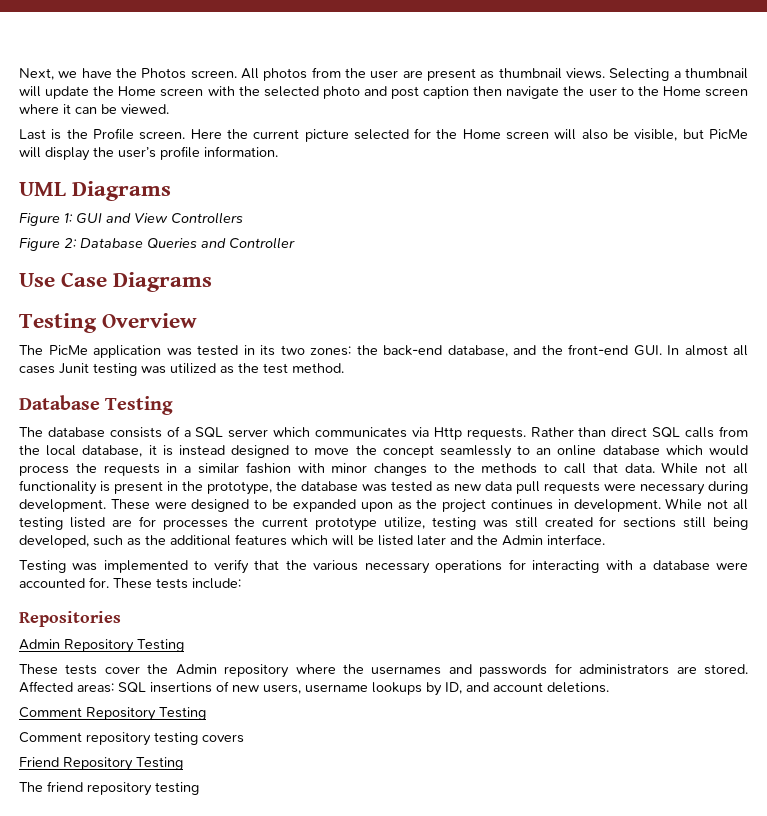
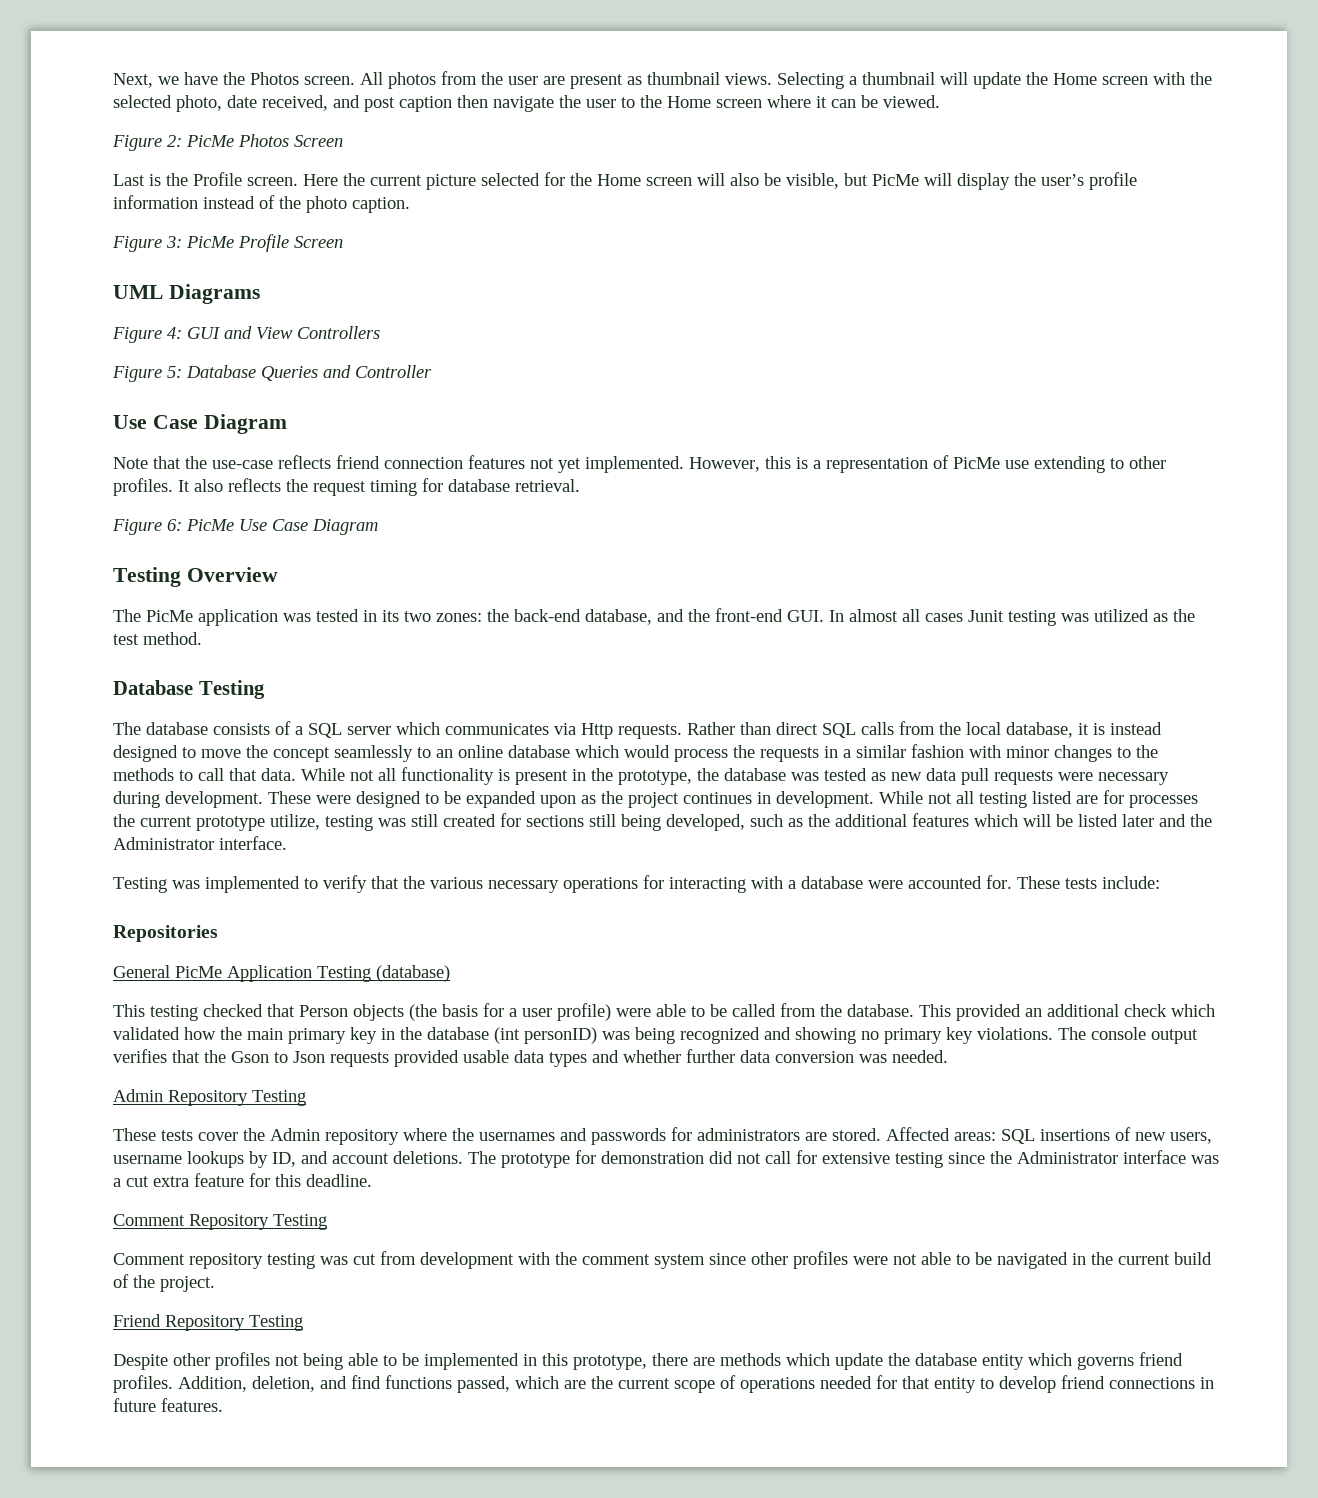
- Selecting a thumbnail will update the Home screen with the selected photo and post caption then navigate the user to the Home screen where it can be viewed.
+ Selecting a thumbnail will update the Home screen with the selected photo, date received, and post caption then navigate the user to the Home screen where it can be viewed.
+ Figure 2: PicMe Photos Screen
- Here the current picture selected for the Home screen will also be visible, but PicMe will display the user’s profile information.
+ Here the current picture selected for the Home screen will also be visible, but PicMe will display the user’s profile information instead of the photo caption.
+ Figure 3: PicMe Profile Screen
- Figure 1: GUI and View Controllers
+ Figure 4: GUI and View Controllers
- Figure 2: Database Queries and Controller
- Use Case Diagrams
+ Figure 5: Database Queries and Controller
+ Use Case Diagram
+ Note that the use-case reflects friend connection features not yet implemented. However, this is a representation of PicMe use extending to other profiles. It also reflects the request timing for database retrieval.
+ Figure 6: PicMe Use Case Diagram
- While not all testing listed are for processes the current prototype utilize, testing was still created for sections still being developed, such as the additional features which will be listed later and the Admin interface.
+ While not all testing listed are for processes the current prototype utilize, testing was still created for sections still being developed, such as the additional features which will be listed later and the Administrator interface.
+ General PicMe Application Testing (database)
+ This testing checked that Person objects (the basis for a user profile) were able to be called from the database. This provided an additional check which validated how the main primary key in the database (int personID) was being recognized and showing no primary key violations. The console output verifies that the Gson to Json requests provided usable data types and whether further data conversion was needed.
+ The prototype for demonstration did not call for extensive testing since the Administrator interface was a cut extra feature for this deadline.
- Comment repository testing covers
+ Comment repository testing was cut from development with the comment system since other profiles were not able to be navigated in the current build of the project.
  Friend Repository Testing
- The friend repository testing
+ Despite other profiles not being able to be implemented in this prototype, there are methods which update the database entity which governs friend profiles. Addition, deletion, and find functions passed, which are the current scope of operations needed for that entity to develop friend connections in future features.

